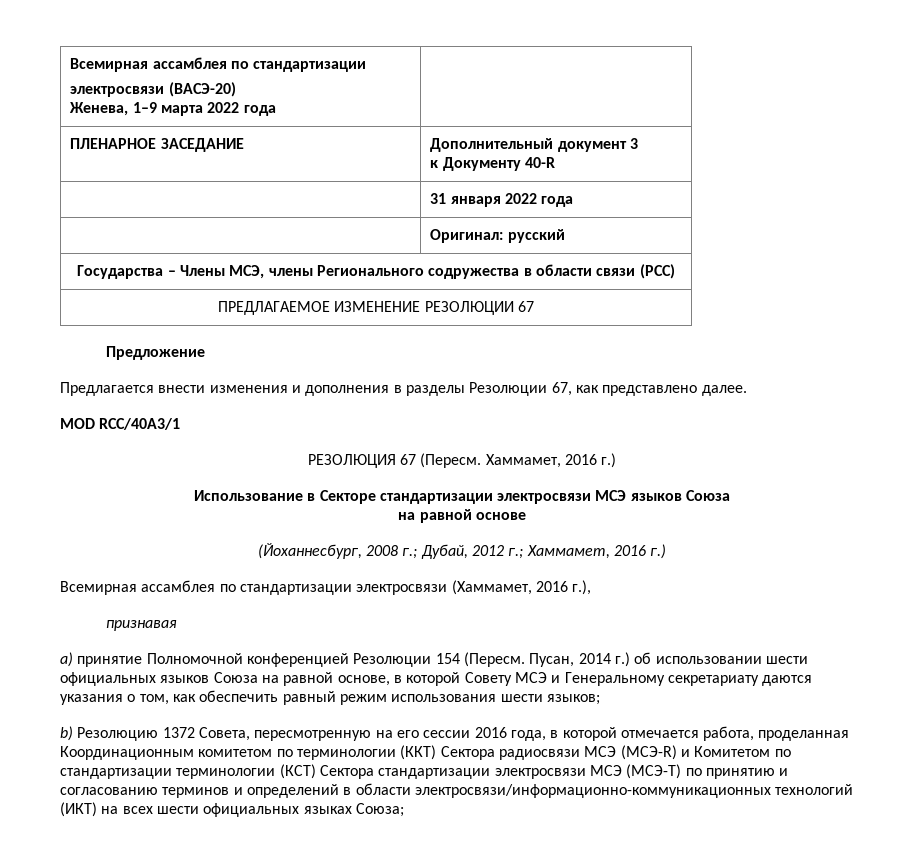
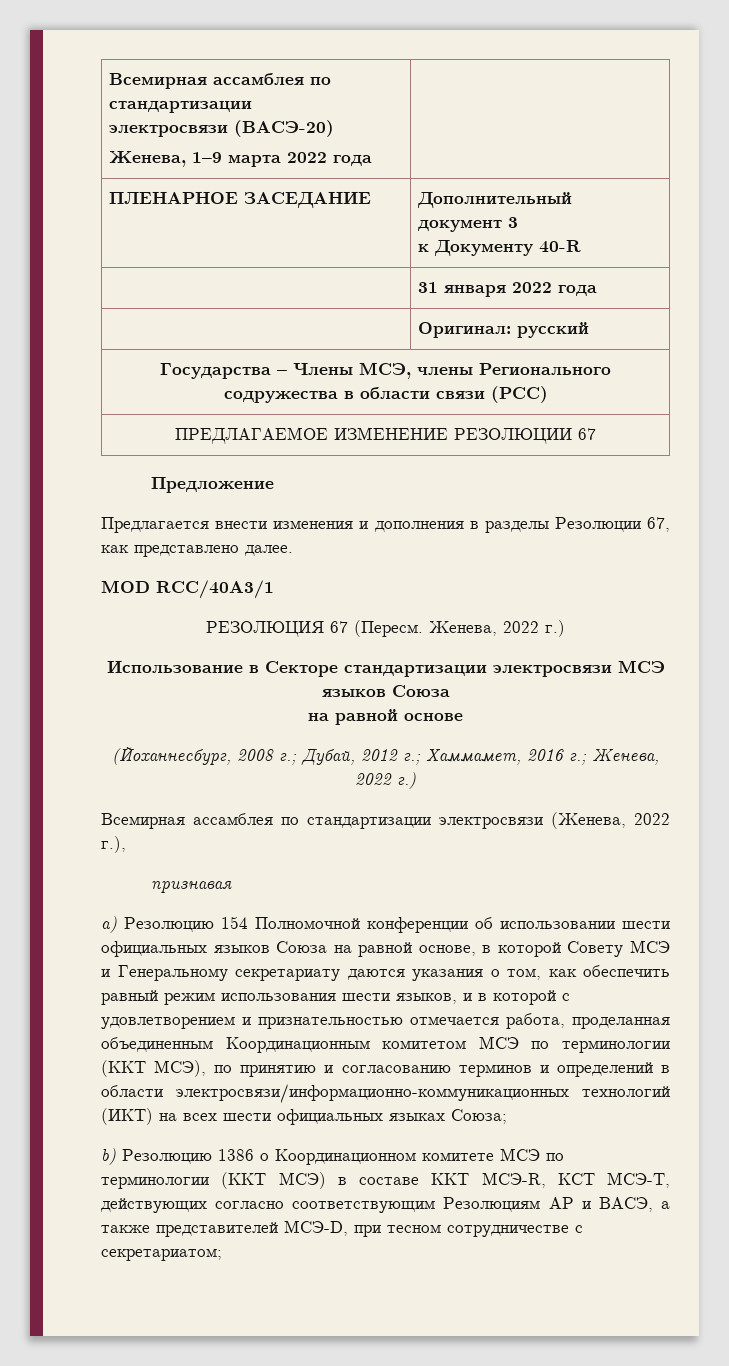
- РЕЗОЛЮЦИЯ 67 (Пересм. Хаммамет, 2016 г.)
+ РЕЗОЛЮЦИЯ 67 (Пересм. Женева, 2022 г.)
- (Йоханнесбург, 2008 г.; Дубай, 2012 г.; Хаммамет, 2016 г.)
+ (Йоханнесбург, 2008 г.; Дубай, 2012 г.; Хаммамет, 2016 г.; Женева, 2022 г.)
- Всемирная ассамблея по стандартизации электросвязи (Хаммамет, 2016 г.),
+ Всемирная ассамблея по стандартизации электросвязи (Женева, 2022 г.),
- a) принятие Полномочной конференцией Резолюции 154 (Пересм. Пусан, 2014 г.) об использовании шести официальных языков Союза на равной основе, в которой Совету МСЭ и Генеральному секретариату даются указания о том, как обеспечить равный режим использования шести языков;
- b) Резолюцию 1372 Совета, пересмотренную на его сессии 2016 года, в которой отмечается работа, проделанная Координационным комитетом по терминологии (ККТ) Сектора радиосвязи МСЭ (МСЭ-R) и Комитетом по стандартизации терминологии (КСТ) Сектора стандартизации электросвязи МСЭ (МСЭ-Т) по принятию и согласованию терминов и определений в области электросвязи/информационно-коммуникационных технологий (ИКТ) на всех шести официальных языках Союза;
+ a) Резолюцию 154 Полномочной конференции об использовании шести официальных языков Союза на равной основе, в которой Совету МСЭ и Генеральному секретариату даются указания о том, как обеспечить равный режим использования шести языков, и в которой с удовлетворением и признательностью отмечается работа, проделанная объединенным Координационным комитетом МСЭ по терминологии (ККТ МСЭ), по принятию и согласованию терминов и определений в области электросвязи/информационно-коммуникационных технологий (ИКТ) на всех шести официальных языках Союза;
+ b) Резолюцию 1386 о Координационном комитете МСЭ по терминологии (ККТ МСЭ) в составе ККТ МСЭ-R, КСТ МСЭ-T, действующих согласно соответствующим Резолюциям АР и ВАСЭ, а также представителей МСЭ-D, при тесном сотрудничестве с секретариатом;

